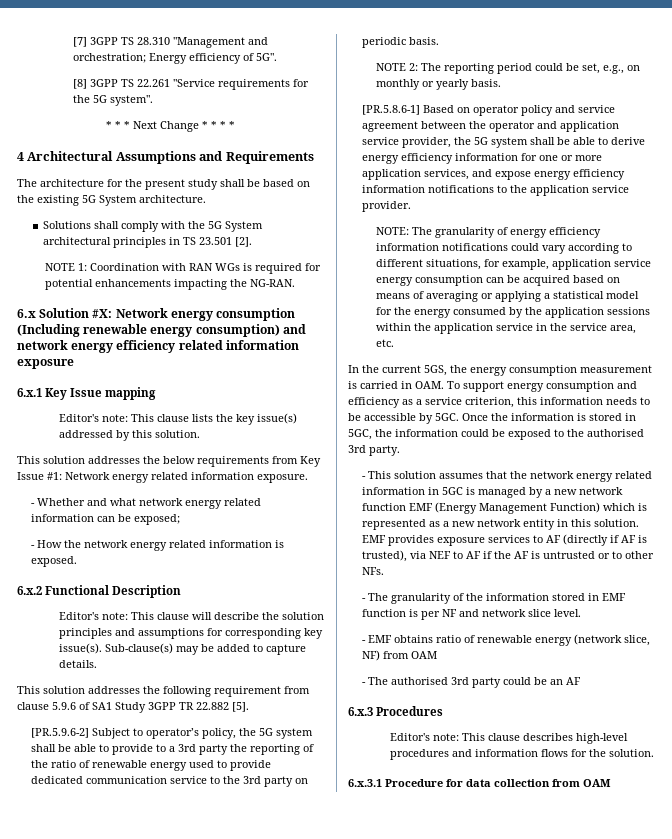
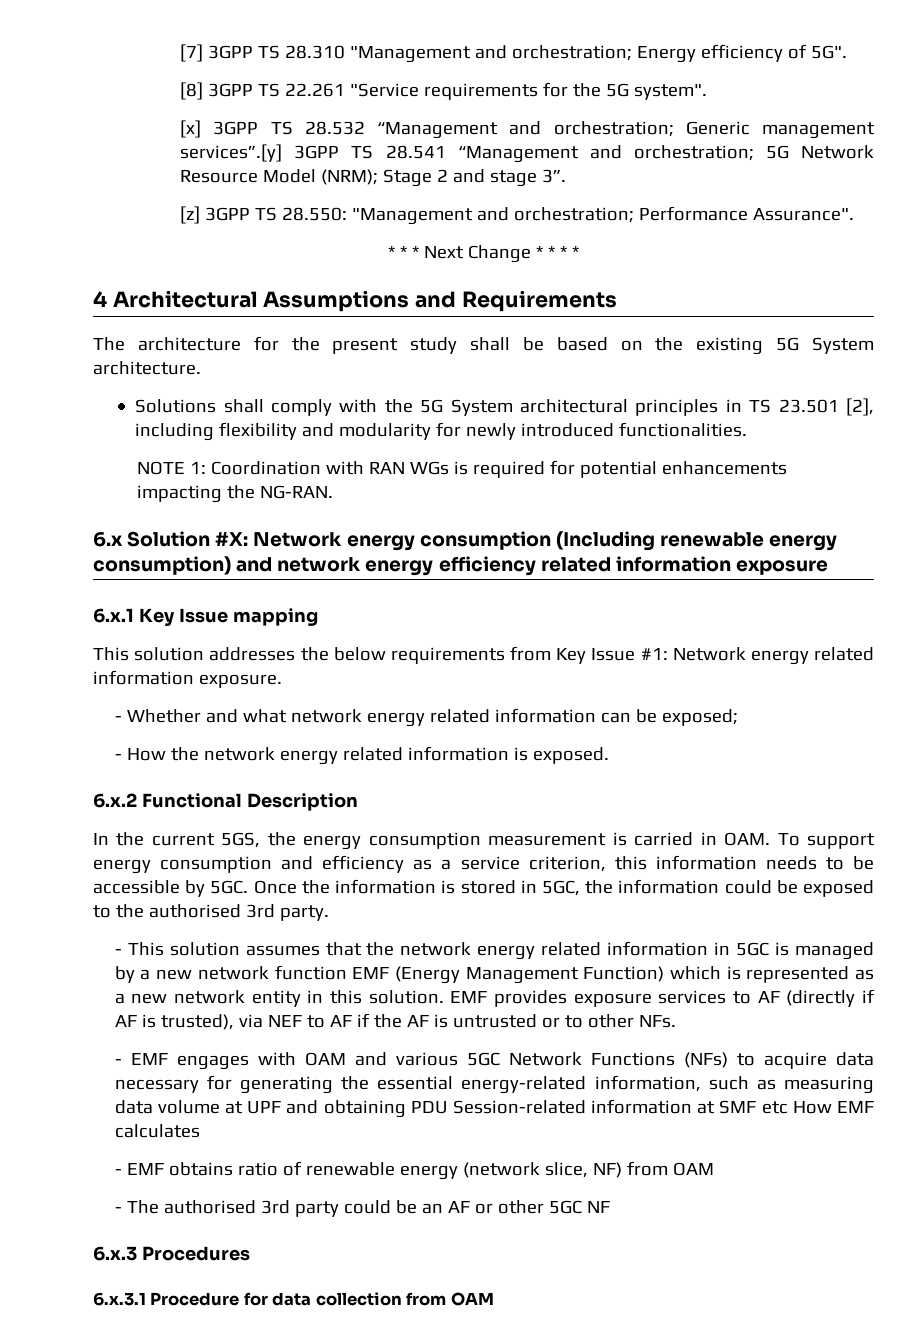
+ [x] 3GPP TS 28.532 “Management and orchestration; Generic management services”.[y] 3GPP TS 28.541 “Management and orchestration; 5G Network Resource Model (NRM); Stage 2 and stage 3”.
+ [z] 3GPP TS 28.550: "Management and orchestration; Performance Assurance".
- Solutions shall comply with the 5G System architectural principles in TS 23.501 [2].
+ Solutions shall comply with the 5G System architectural principles in TS 23.501 [2], including flexibility and modularity for newly introduced functionalities.
- Editor's note: This clause lists the key issue(s) addressed by this solution.
- Editor's note: This clause will describe the solution principles and assumptions for corresponding key issue(s). Sub-clause(s) may be added to capture details.
- This solution addresses the following requirement from clause 5.9.6 of SA1 Study 3GPP TR 22.882 [5].
- [PR.5.9.6-2] Subject to operator’s policy, the 5G system shall be able to provide to a 3rd party the reporting of the ratio of renewable energy used to provide dedicated communication service to the 3rd party on periodic basis.
- NOTE 2: The reporting period could be set, e.g., on monthly or yearly basis.
- [PR.5.8.6-1] Based on operator policy and service agreement between the operator and application service provider, the 5G system shall be able to derive energy efficiency information for one or more application services, and expose energy efficiency information notifications to the application service provider.
- NOTE: The granularity of energy efficiency information notifications could vary according to different situations, for example, application service energy consumption can be acquired based on means of averaging or applying a statistical model for the energy consumed by the application sessions within the application service in the service area, etc.
- - The granularity of the information stored in EMF function is per NF and network slice level.
+ - EMF engages with OAM and various 5GC Network Functions (NFs) to acquire data necessary for generating the essential energy-related information, such as measuring data volume at UPF and obtaining PDU Session-related information at SMF etc How EMF calculates
- - The authorised 3rd party could be an AF
+ - The authorised 3rd party could be an AF or other 5GC NF
  6.x.3 Procedures
- Editor's note: This clause describes high-level procedures and information flows for the solution.

